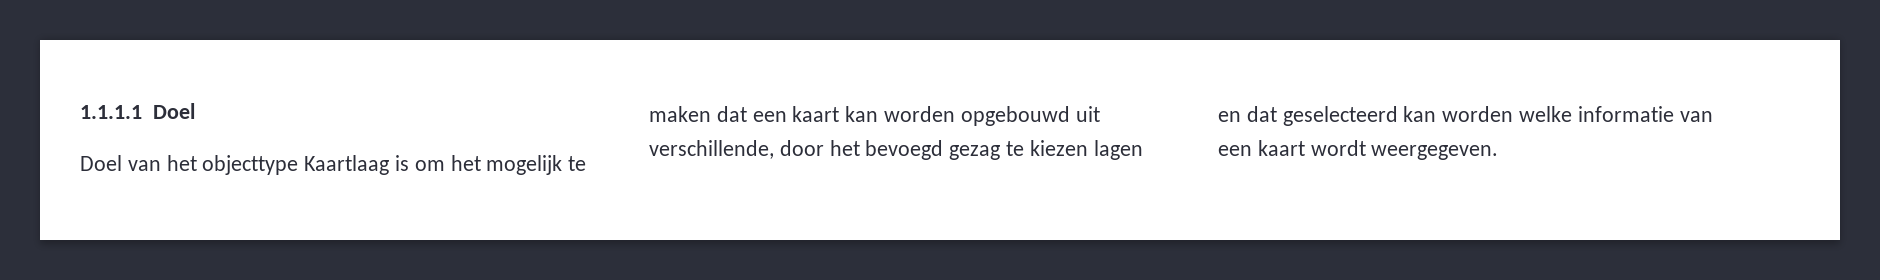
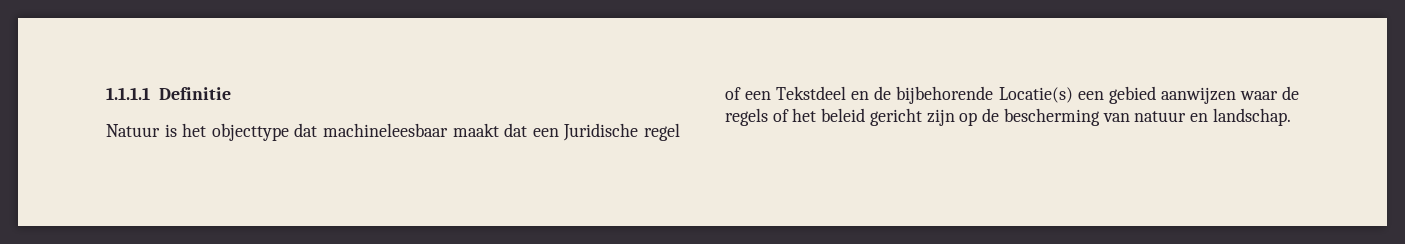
- 1.1.1.1 Doel
- Doel van het objecttype Kaartlaag is om het mogelijk te maken dat een kaart kan worden opgebouwd uit verschillende, door het bevoegd gezag te kiezen lagen en dat geselecteerd kan worden welke informatie van een kaart wordt weergegeven.
+ 1.1.1.1 Definitie
+ Natuur is het objecttype dat machineleesbaar maakt dat een Juridische regel of een Tekstdeel en de bijbehorende Locatie(s) een gebied aanwijzen waar de regels of het beleid gericht zijn op de bescherming van natuur en landschap.

